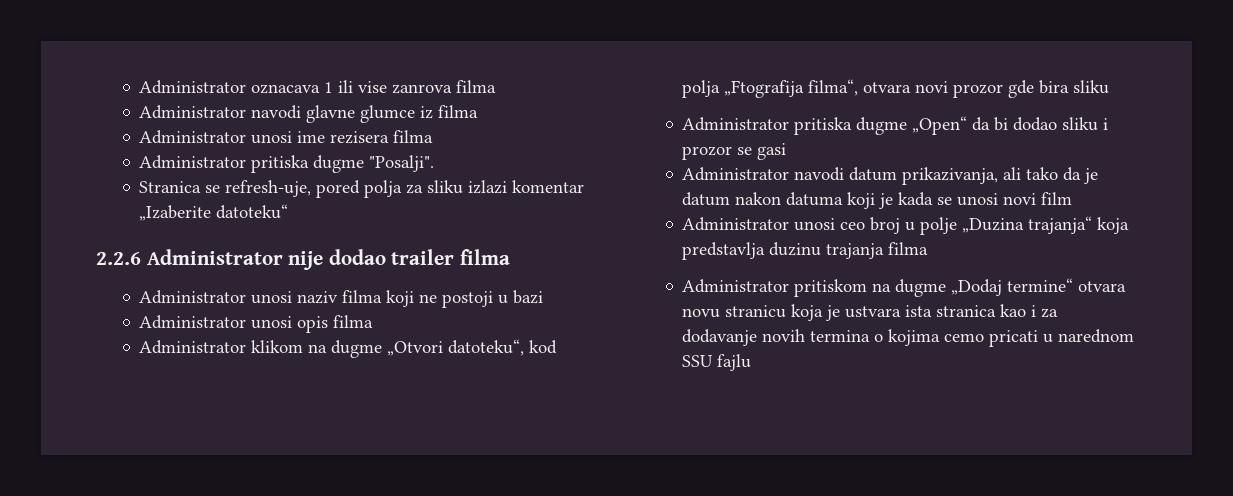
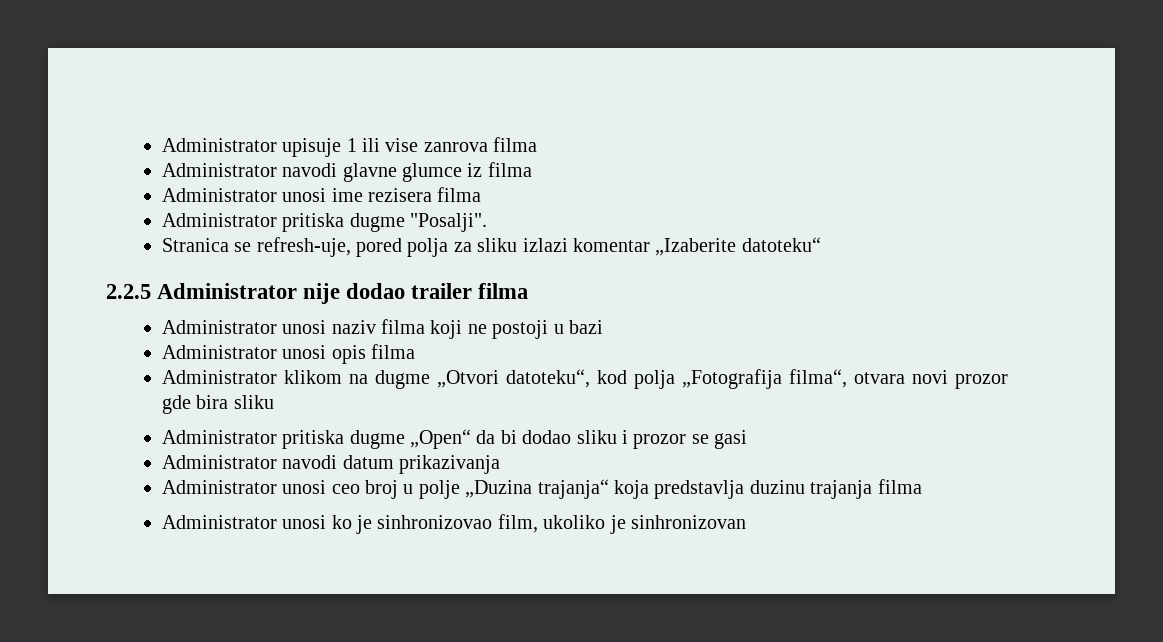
- Administrator oznacava 1 ili vise zanrova filma
+ Administrator upisuje 1 ili vise zanrova filma
- 2.2.6 Administrator nije dodao trailer filma
+ 2.2.5 Administrator nije dodao trailer filma
- Administrator klikom na dugme „Otvori datoteku“, kod polja „Ftografija filma“, otvara novi prozor gde bira sliku
+ Administrator klikom na dugme „Otvori datoteku“, kod polja „Fotografija filma“, otvara novi prozor gde bira sliku
- Administrator navodi datum prikazivanja, ali tako da je datum nakon datuma koji je kada se unosi novi film
+ Administrator navodi datum prikazivanja
- Administrator pritiskom na dugme „Dodaj termine“ otvara novu stranicu koja je ustvara ista stranica kao i za dodavanje novih termina o kojima cemo pricati u narednom SSU fajlu
+ Administrator unosi ko je sinhronizovao film, ukoliko je sinhronizovan

